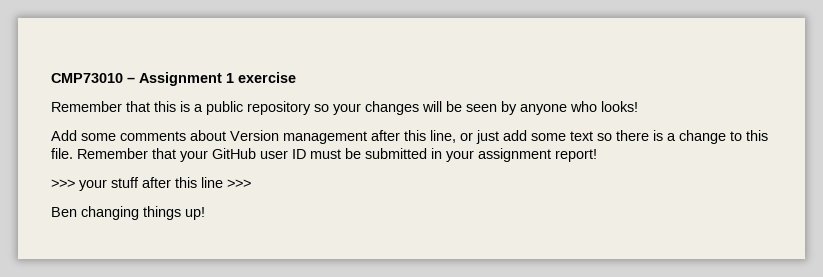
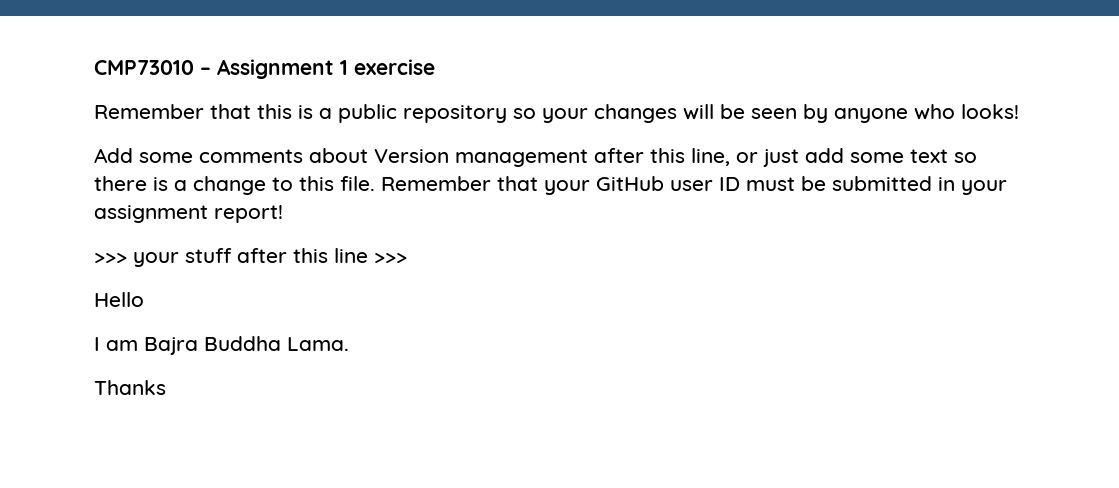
- Ben changing things up!
+ Hello
+ I am Bajra Buddha Lama.
+ Thanks

